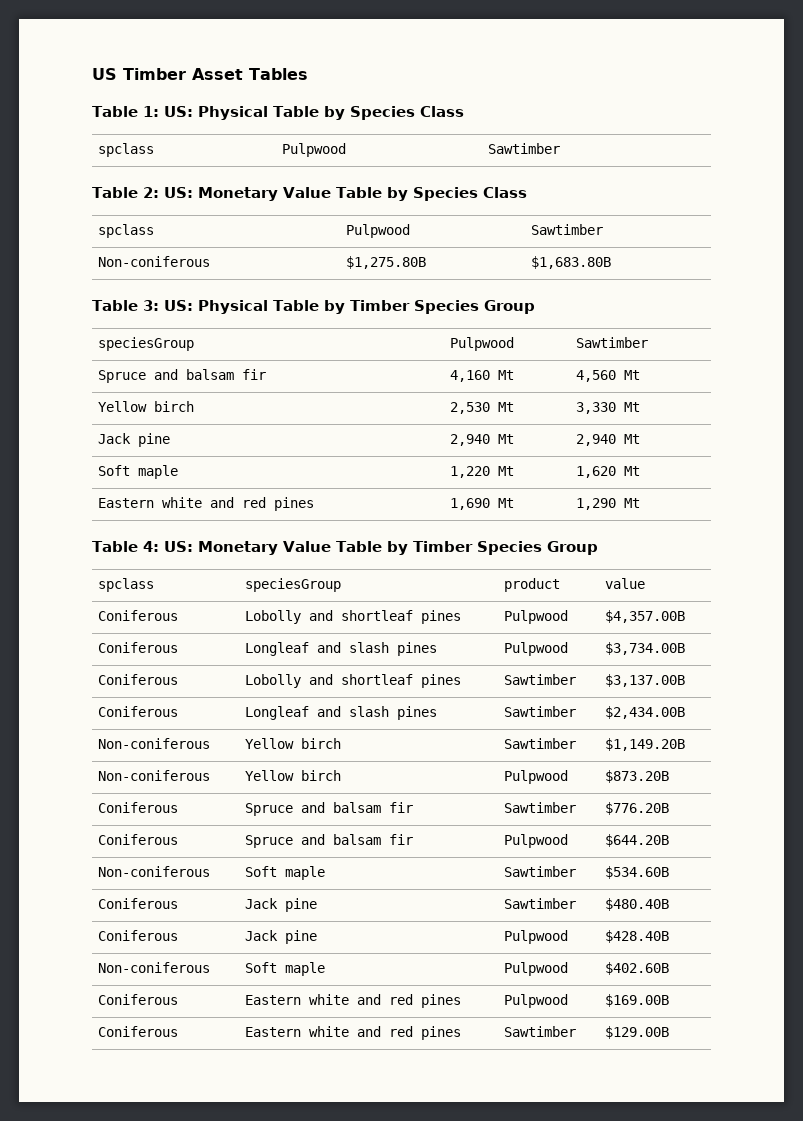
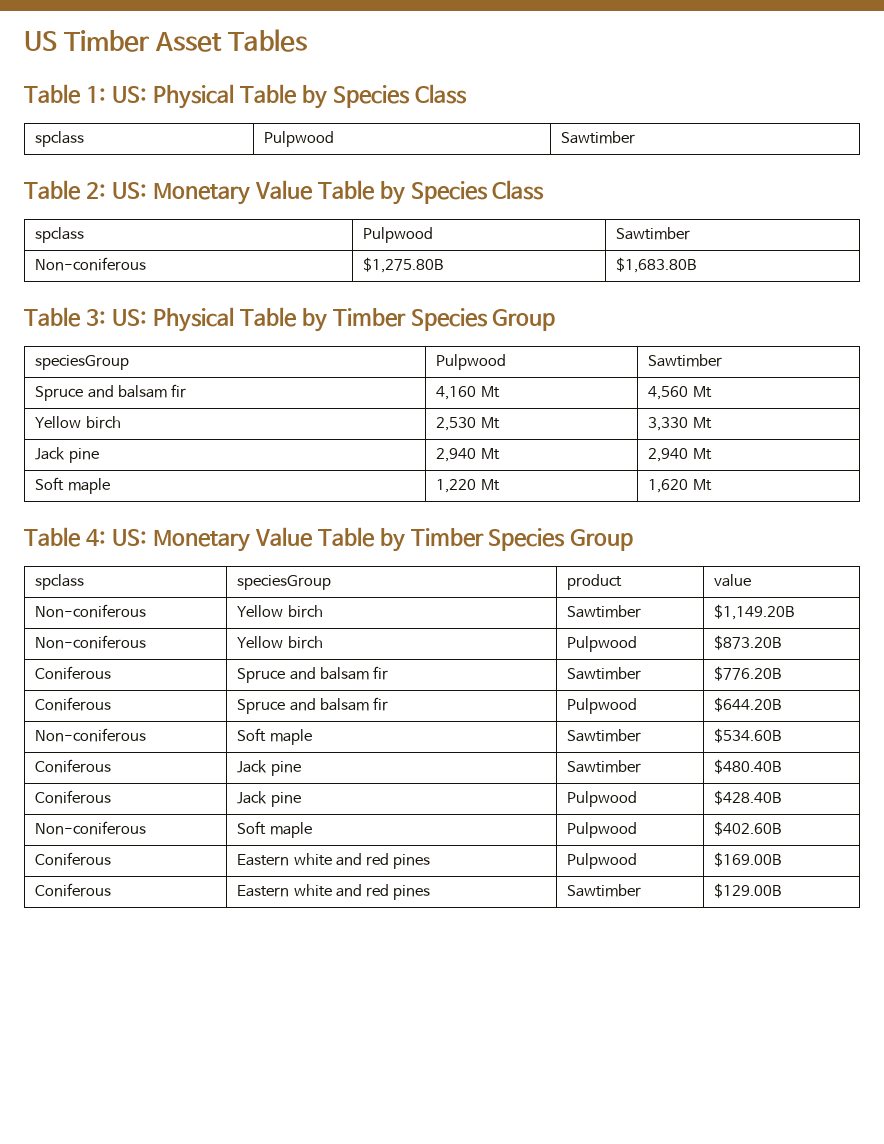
- Eastern white and red pines | 1,690 Mt | 1,290 Mt
- Coniferous | Lobolly and shortleaf pines | Pulpwood | $4,357.00B
- Coniferous | Longleaf and slash pines | Pulpwood | $3,734.00B
- Coniferous | Lobolly and shortleaf pines | Sawtimber | $3,137.00B
- Coniferous | Longleaf and slash pines | Sawtimber | $2,434.00B

